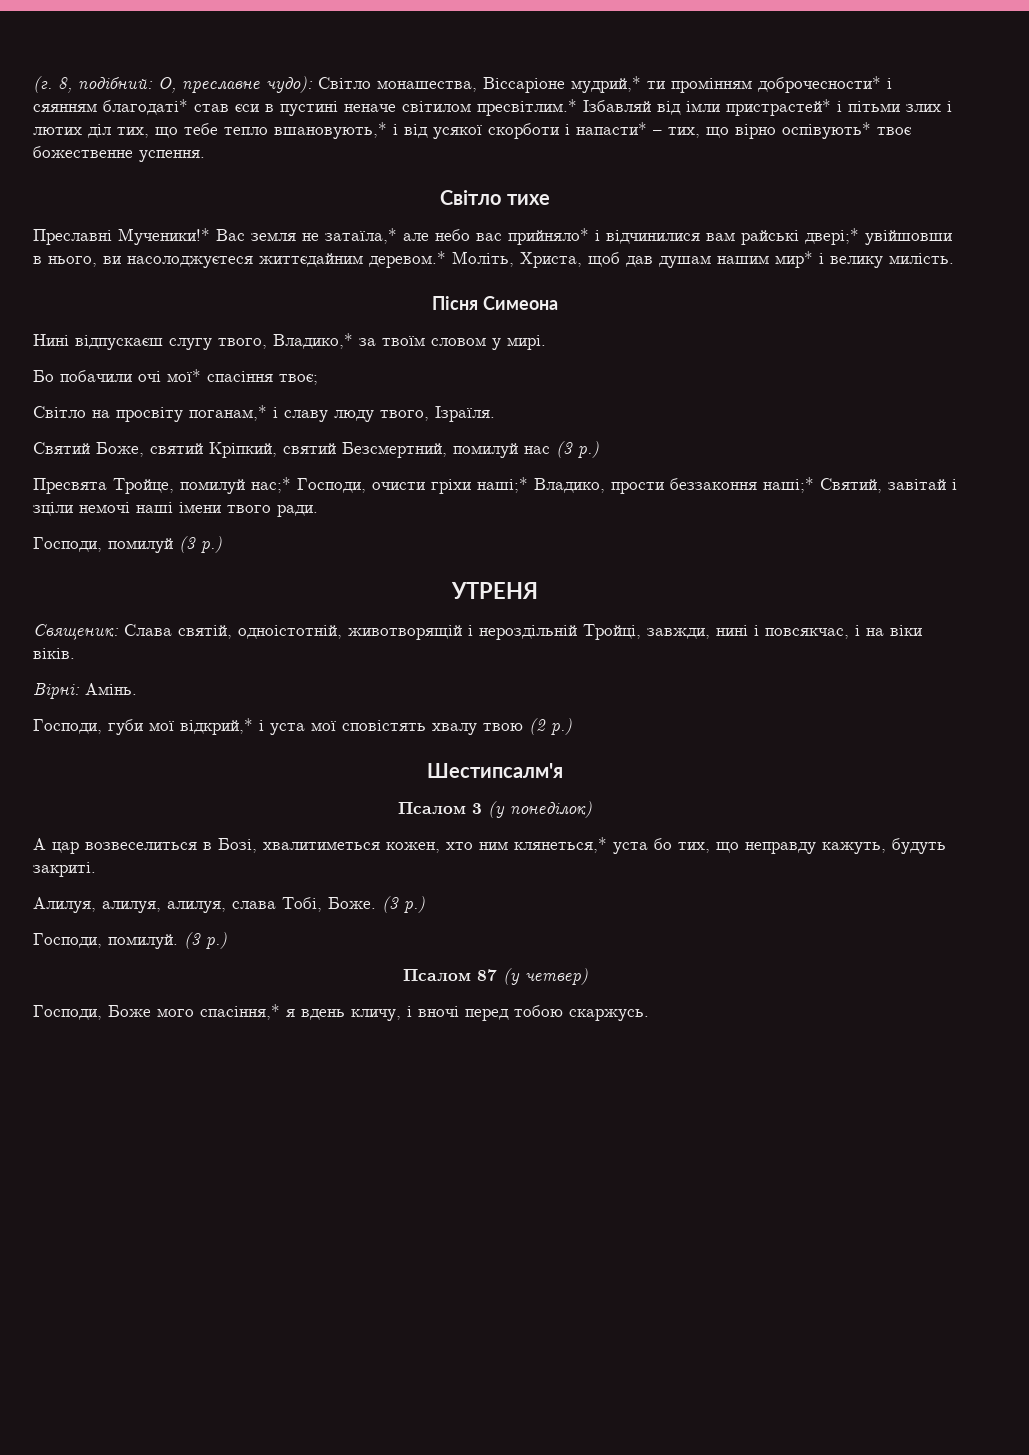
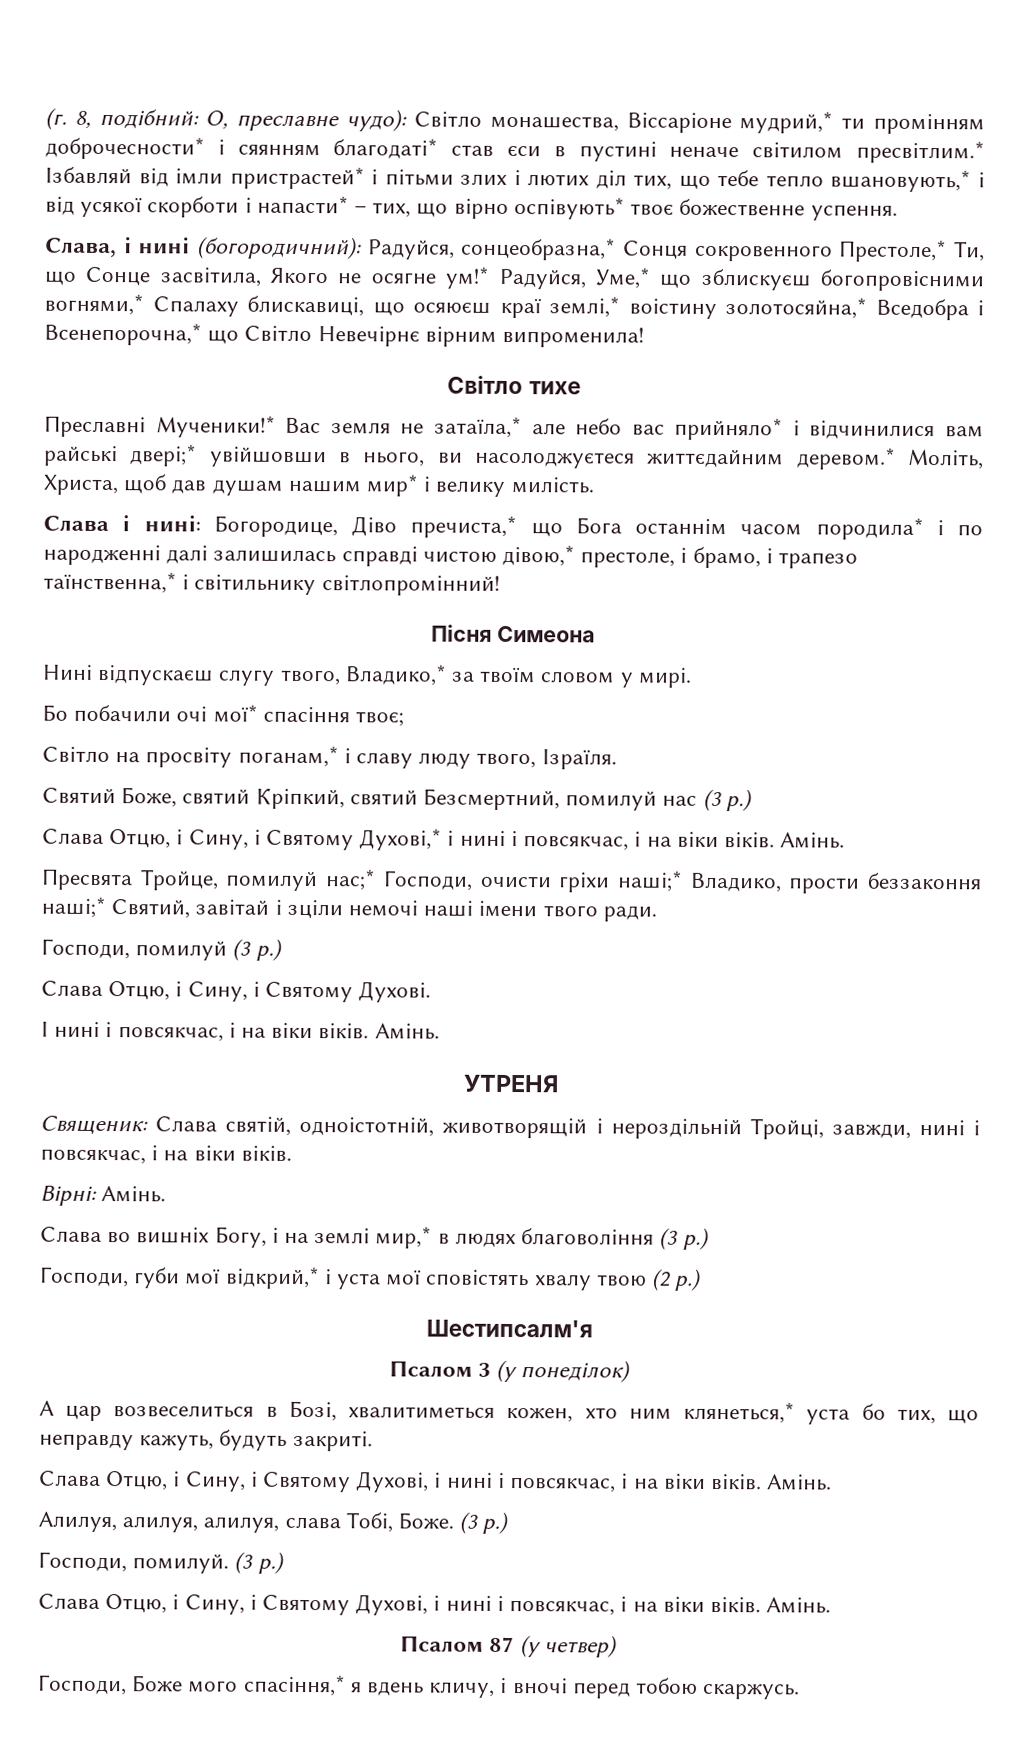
+ Слава, і нині (богородичний): Радуйся, сонцеобразна,* Сонця сокровенного Престоле,* Ти, що Сонце засвітила, Якого не осягне ум!* Радуйся, Уме,* що зблискуєш богопровісними вогнями,* Спалаху блискавиці, що осяюєш краї землі,* воістину золотосяйна,* Вседобра і Всенепорочна,* що Світло Невечірнє вірним випроменила!
+ Слава і нині: Богородице, Діво пречиста,* що Бога останнім часом породила* і по народженні далі залишилась справді чистою дівою,* престоле, і брамо, і трапезо таїнственна,* і світильнику світлопромінний!
+ Слава Отцю, і Сину, і Святому Духові,* і нині і повсякчас, і на віки віків. Амінь.
+ Слава Отцю, і Сину, і Святому Духові.
+ І нині і повсякчас, і на віки віків. Амінь.
+ Слава во вишніх Богу, і на землі мир,* в людях благовоління (3 р.)
  А цар возвеселиться в Бозі, хвалитиметься кожен, хто ним клянеться,* уста бо тих, що неправду кажуть, будуть закриті.
+ Слава Отцю, і Сину, і Святому Духові, і нині і повсякчас, і на віки віків. Амінь.
  Господи, помилуй. (3 р.)
+ Слава Отцю, і Сину, і Святому Духові, і нині і повсякчас, і на віки віків. Амінь.

